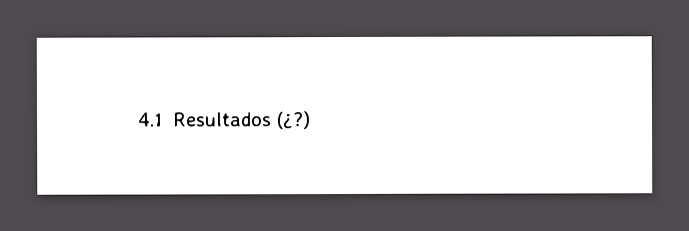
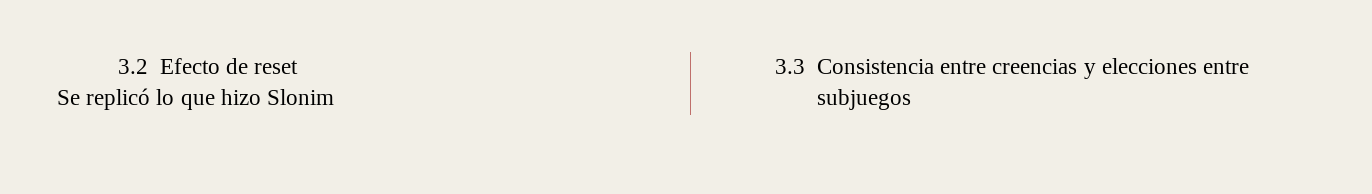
- 4.1 Resultados (¿?)
+ 3.2 Efecto de reset
+ Se replicó lo que hizo Slonim
+ 3.3 Consistencia entre creencias y elecciones entre subjuegos

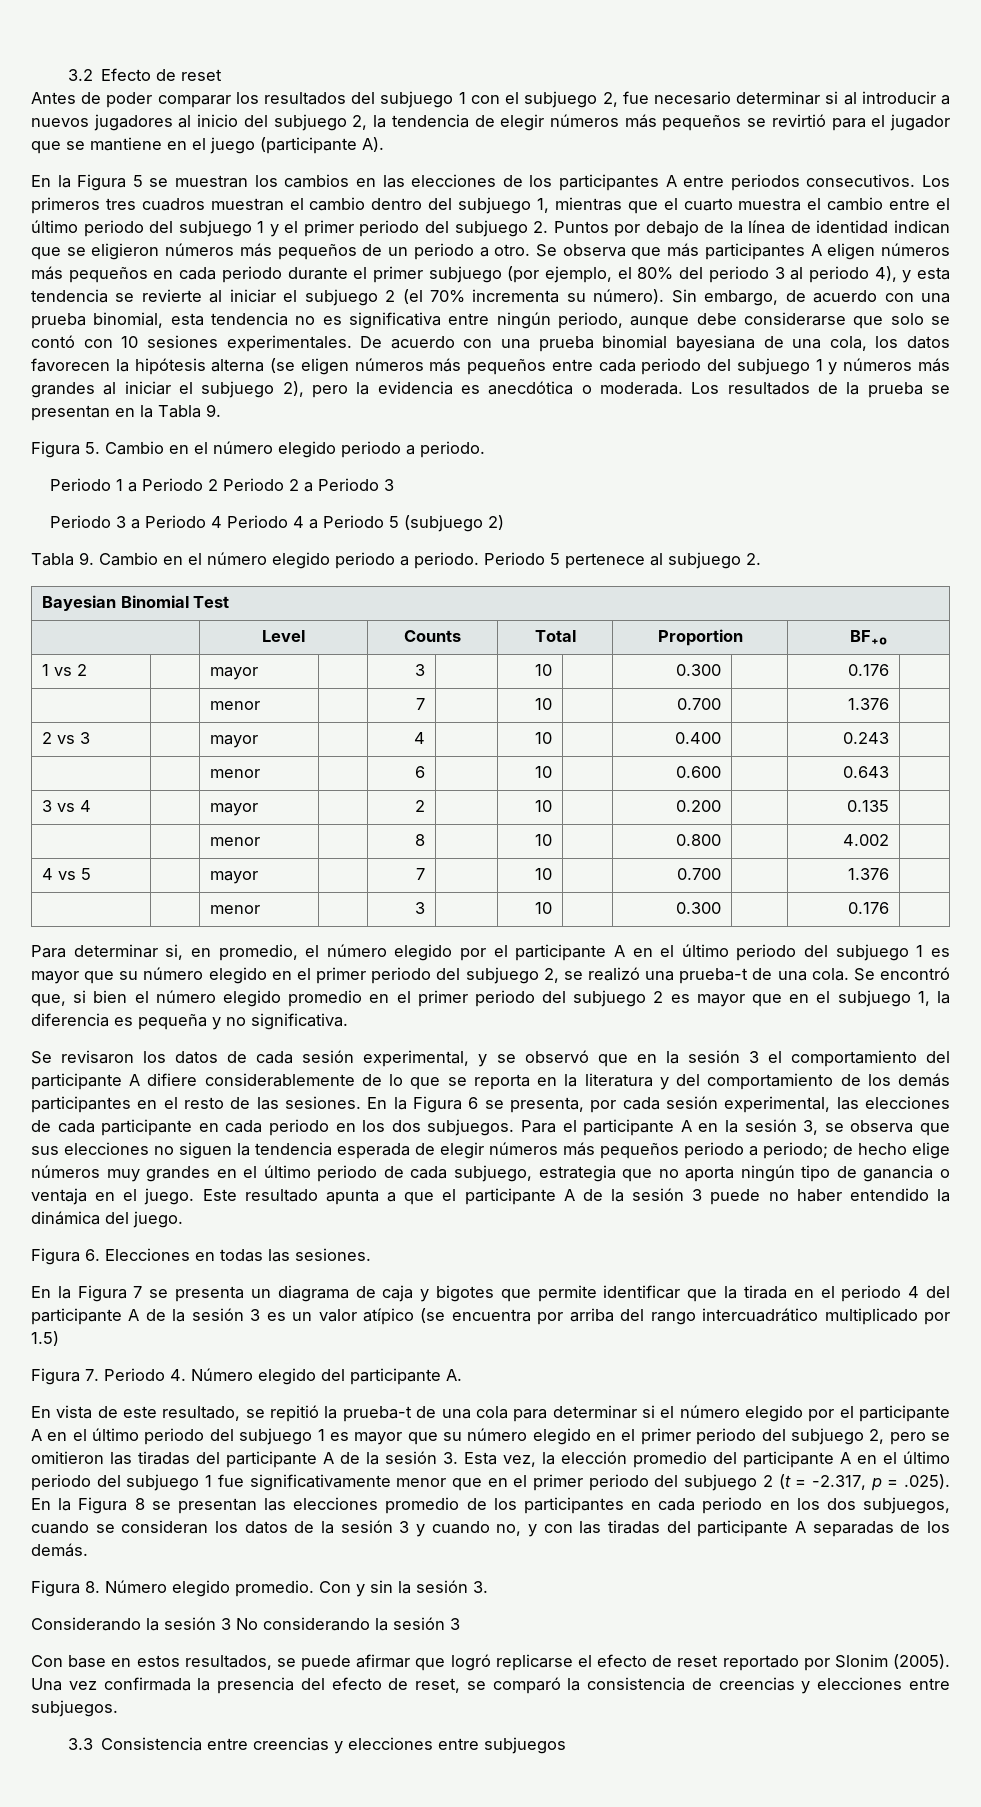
- Se replicó lo que hizo Slonim
+ Antes de poder comparar los resultados del subjuego 1 con el subjuego 2, fue necesario determinar si al introducir a nuevos jugadores al inicio del subjuego 2, la tendencia de elegir números más pequeños se revirtió para el jugador que se mantiene en el juego (participante A).
+ En la Figura 5 se muestran los cambios en las elecciones de los participantes A entre periodos consecutivos. Los primeros tres cuadros muestran el cambio dentro del subjuego 1, mientras que el cuarto muestra el cambio entre el último periodo del subjuego 1 y el primer periodo del subjuego 2. Puntos por debajo de la línea de identidad indican que se eligieron números más pequeños de un periodo a otro. Se observa que más participantes A eligen números más pequeños en cada periodo durante el primer subjuego (por ejemplo, el 80% del periodo 3 al periodo 4), y esta tendencia se revierte al iniciar el subjuego 2 (el 70% incrementa su número). Sin embargo, de acuerdo con una prueba binomial, esta tendencia no es significativa entre ningún periodo, aunque debe considerarse que solo se contó con 10 sesiones experimentales. De acuerdo con una prueba binomial bayesiana de una cola, los datos favorecen la hipótesis alterna (se eligen números más pequeños entre cada periodo del subjuego 1 y números más grandes al iniciar el subjuego 2), pero la evidencia es anecdótica o moderada. Los resultados de la prueba se presentan en la Tabla 9.
+ Figura 5. Cambio en el número elegido periodo a periodo.
+ Periodo 1 a Periodo 2 Periodo 2 a Periodo 3
+ Periodo 3 a Periodo 4 Periodo 4 a Periodo 5 (subjuego 2)
+ Tabla 9. Cambio en el número elegido periodo a periodo. Periodo 5 pertenece al subjuego 2.
+ Bayesian Binomial Test
+ | Level | Counts | Total | Proportion | BF₊₀
+ 1 vs 2 | | mayor | | 3 | | 10 | | 0.300 | | 0.176 |
+ | | menor | | 7 | | 10 | | 0.700 | | 1.376 |
+ 2 vs 3 | | mayor | | 4 | | 10 | | 0.400 | | 0.243 |
+ | | menor | | 6 | | 10 | | 0.600 | | 0.643 |
+ 3 vs 4 | | mayor | | 2 | | 10 | | 0.200 | | 0.135 |
+ | | menor | | 8 | | 10 | | 0.800 | | 4.002 |
+ 4 vs 5 | | mayor | | 7 | | 10 | | 0.700 | | 1.376 |
+ | | menor | | 3 | | 10 | | 0.300 | | 0.176 |
+ Para determinar si, en promedio, el número elegido por el participante A en el último periodo del subjuego 1 es mayor que su número elegido en el primer periodo del subjuego 2, se realizó una prueba-t de una cola. Se encontró que, si bien el número elegido promedio en el primer periodo del subjuego 2 es mayor que en el subjuego 1, la diferencia es pequeña y no significativa.
+ Se revisaron los datos de cada sesión experimental, y se observó que en la sesión 3 el comportamiento del participante A difiere considerablemente de lo que se reporta en la literatura y del comportamiento de los demás participantes en el resto de las sesiones. En la Figura 6 se presenta, por cada sesión experimental, las elecciones de cada participante en cada periodo en los dos subjuegos. Para el participante A en la sesión 3, se observa que sus elecciones no siguen la tendencia esperada de elegir números más pequeños periodo a periodo; de hecho elige números muy grandes en el último periodo de cada subjuego, estrategia que no aporta ningún tipo de ganancia o ventaja en el juego. Este resultado apunta a que el participante A de la sesión 3 puede no haber entendido la dinámica del juego.
+ Figura 6. Elecciones en todas las sesiones.
+ En la Figura 7 se presenta un diagrama de caja y bigotes que permite identificar que la tirada en el periodo 4 del participante A de la sesión 3 es un valor atípico (se encuentra por arriba del rango intercuadrático multiplicado por 1.5)
+ Figura 7. Periodo 4. Número elegido del participante A.
+ En vista de este resultado, se repitió la prueba-t de una cola para determinar si el número elegido por el participante A en el último periodo del subjuego 1 es mayor que su número elegido en el primer periodo del subjuego 2, pero se omitieron las tiradas del participante A de la sesión 3. Esta vez, la elección promedio del participante A en el último periodo del subjuego 1 fue significativamente menor que en el primer periodo del subjuego 2 (t = -2.317, p = .025). En la Figura 8 se presentan las elecciones promedio de los participantes en cada periodo en los dos subjuegos, cuando se consideran los datos de la sesión 3 y cuando no, y con las tiradas del participante A separadas de los demás.
+ Figura 8. Número elegido promedio. Con y sin la sesión 3.
+ Considerando la sesión 3 No considerando la sesión 3
+ Con base en estos resultados, se puede afirmar que logró replicarse el efecto de reset reportado por Slonim (2005). Una vez confirmada la presencia del efecto de reset, se comparó la consistencia de creencias y elecciones entre subjuegos.

